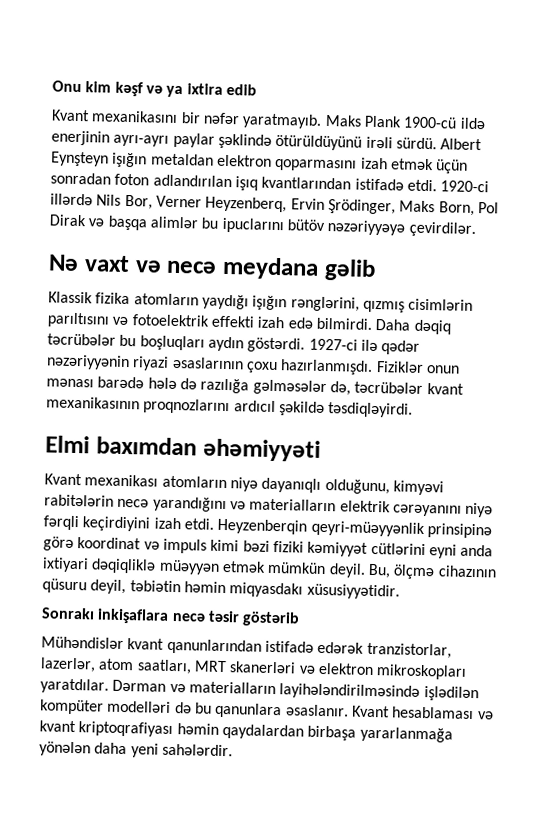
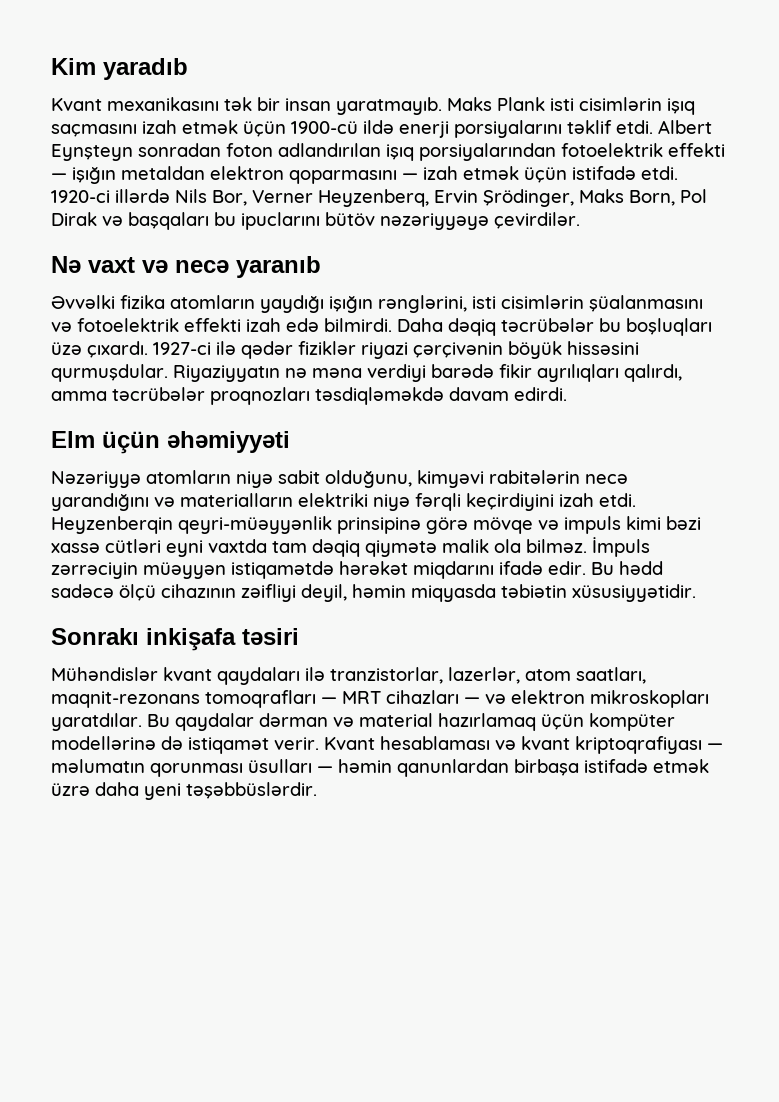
- Onu kim kəşf və ya ixtira edib
- Kvant mexanikasını bir nəfər yaratmayıb. Maks Plank 1900-cü ildə enerjinin ayrı-ayrı paylar şəklində ötürüldüyünü irəli sürdü. Albert Eynşteyn işığın metaldan elektron qoparmasını izah etmək üçün sonradan foton adlandırılan işıq kvantlarından istifadə etdi.
+ Kim yaradıb
+ Kvant mexanikasını tək bir insan yaratmayıb. Maks Plank isti cisimlərin işıq saçmasını izah etmək üçün 1900-cü ildə enerji porsiyalarını təklif etdi. Albert Eynşteyn sonradan foton adlandırılan işıq porsiyalarından fotoelektrik effekti — işığın metaldan elektron qoparmasını — izah etmək üçün istifadə etdi.
- 1920-ci illərdə Nils Bor, Verner Heyzenberq, Ervin Şrödinger, Maks Born, Pol Dirak və başqa alimlər bu ipuclarını bütöv nəzəriyyəyə çevirdilər.
+ 1920-ci illərdə Nils Bor, Verner Heyzenberq, Ervin Şrödinger, Maks Born, Pol Dirak və başqaları bu ipuclarını bütöv nəzəriyyəyə çevirdilər.
- Nə vaxt və necə meydana gəlib
- Klassik fizika atomların yaydığı işığın rənglərini, qızmış cisimlərin parıltısını və fotoelektrik effekti izah edə bilmirdi.
+ Nə vaxt və necə yaranıb
+ Əvvəlki fizika atomların yaydığı işığın rənglərini, isti cisimlərin şüalanmasını və fotoelektrik effekti izah edə bilmirdi.
- Daha dəqiq təcrübələr bu boşluqları aydın göstərdi.
+ Daha dəqiq təcrübələr bu boşluqları üzə çıxardı.
- 1927-ci ilə qədər nəzəriyyənin riyazi əsaslarının çoxu hazırlanmışdı. Fiziklər onun mənası barədə hələ də razılığa gəlməsələr də, təcrübələr kvant mexanikasının proqnozlarını ardıcıl şəkildə təsdiqləyirdi.
- Elmi baxımdan əhəmiyyəti
+ 1927-ci ilə qədər fiziklər riyazi çərçivənin böyük hissəsini qurmuşdular. Riyaziyyatın nə məna verdiyi barədə fikir ayrılıqları qalırdı, amma təcrübələr proqnozları təsdiqləməkdə davam edirdi.
+ Elm üçün əhəmiyyəti
- Kvant mexanikası atomların niyə dayanıqlı olduğunu, kimyəvi rabitələrin necə yarandığını və materialların elektrik cərəyanını niyə fərqli keçirdiyini izah etdi.
+ Nəzəriyyə atomların niyə sabit olduğunu, kimyəvi rabitələrin necə yarandığını və materialların elektriki niyə fərqli keçirdiyini izah etdi.
- Heyzenberqin qeyri-müəyyənlik prinsipinə görə koordinat və impuls kimi bəzi fiziki kəmiyyət cütlərini eyni anda ixtiyari dəqiqliklə müəyyən etmək mümkün deyil. Bu, ölçmə cihazının qüsuru deyil, təbiətin həmin miqyasdakı xüsusiyyətidir.
- Sonrakı inkişaflara necə təsir göstərib
+ Heyzenberqin qeyri-müəyyənlik prinsipinə görə mövqe və impuls kimi bəzi xassə cütləri eyni vaxtda tam dəqiq qiymətə malik ola bilməz. İmpuls zərrəciyin müəyyən istiqamətdə hərəkət miqdarını ifadə edir. Bu hədd sadəcə ölçü cihazının zəifliyi deyil, həmin miqyasda təbiətin xüsusiyyətidir.
+ Sonrakı inkişafa təsiri
- Mühəndislər kvant qanunlarından istifadə edərək tranzistorlar, lazerlər, atom saatları, MRT skanerləri və elektron mikroskopları yaratdılar. Dərman və materialların layihələndirilməsində işlədilən kompüter modelləri də bu qanunlara əsaslanır.
+ Mühəndislər kvant qaydaları ilə tranzistorlar, lazerlər, atom saatları, maqnit-rezonans tomoqrafları — MRT cihazları — və elektron mikroskopları yaratdılar. Bu qaydalar dərman və material hazırlamaq üçün kompüter modellərinə də istiqamət verir.
- Kvant hesablaması və kvant kriptoqrafiyası həmin qaydalardan birbaşa yararlanmağa yönələn daha yeni sahələrdir.
+ Kvant hesablaması və kvant kriptoqrafiyası — məlumatın qorunması üsulları — həmin qanunlardan birbaşa istifadə etmək üzrə daha yeni təşəbbüslərdir.

